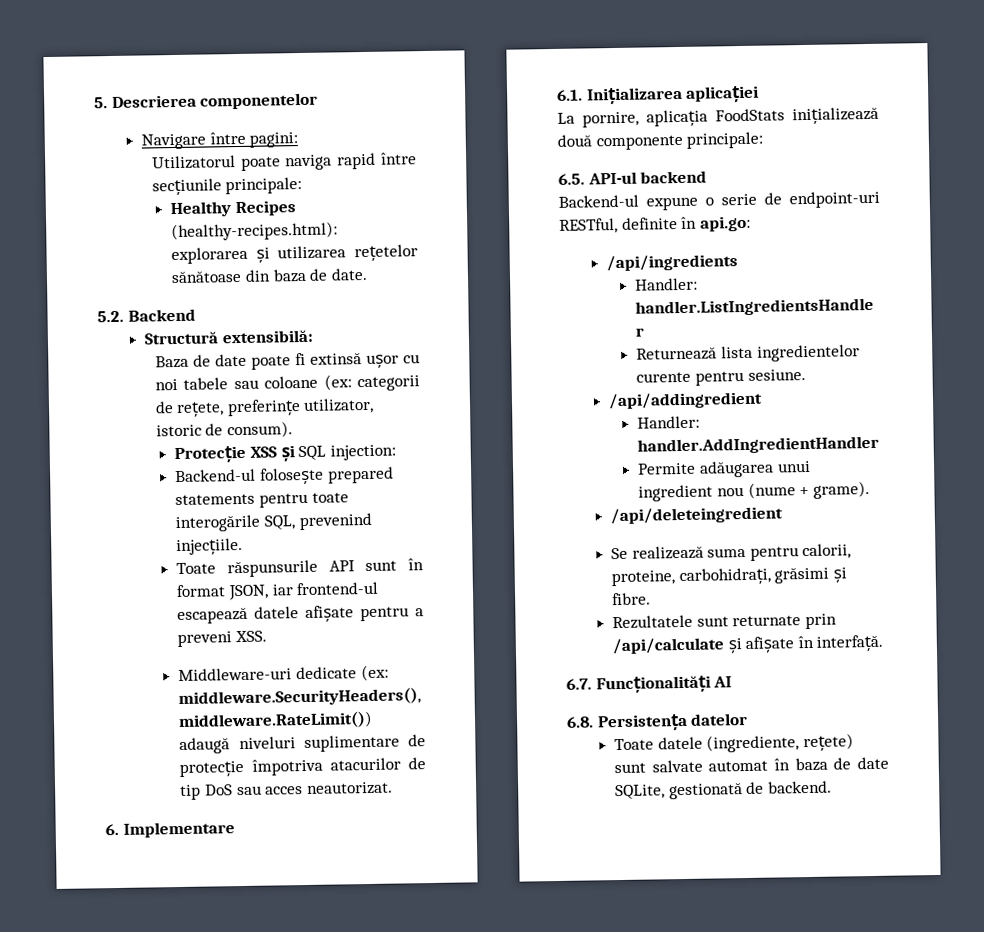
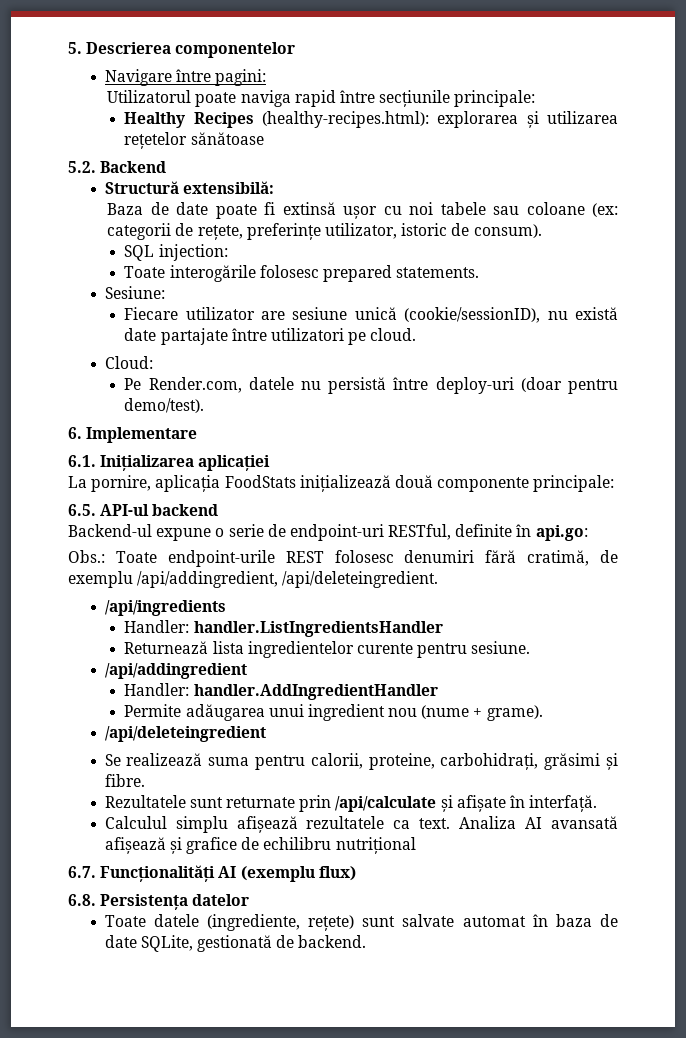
- Healthy Recipes (healthy-recipes.html): explorarea și utilizarea rețetelor sănătoase din baza de date.
+ Healthy Recipes (healthy-recipes.html): explorarea și utilizarea rețetelor sănătoase
- Protecție XSS și SQL injection:
+ SQL injection:
- Backend-ul folosește prepared statements pentru toate interogările SQL, prevenind injecțiile.
- Toate răspunsurile API sunt în format JSON, iar frontend-ul escapează datele afișate pentru a preveni XSS.
- Middleware-uri dedicate (ex: middleware.SecurityHeaders(), middleware.RateLimit()) adaugă niveluri suplimentare de protecție împotriva atacurilor de tip DoS sau acces neautorizat.
+ Toate interogările folosesc prepared statements.
+ Sesiune:
+ Fiecare utilizator are sesiune unică (cookie/sessionID), nu există date partajate între utilizatori pe cloud.
+ Cloud:
+ Pe Render.com, datele nu persistă între deploy-uri (doar pentru demo/test).
+ Obs.: Toate endpoint-urile REST folosesc denumiri fără cratimă, de exemplu /api/addingredient, /api/deleteingredient.
+ Calculul simplu afișează rezultatele ca text. Analiza AI avansată afișează și grafice de echilibru nutrițional
- 6.7. Funcționalități AI
+ 6.7. Funcționalități AI (exemplu flux)

